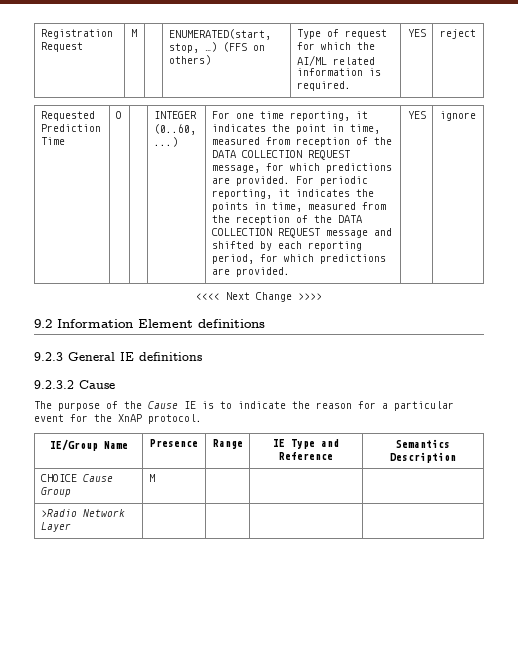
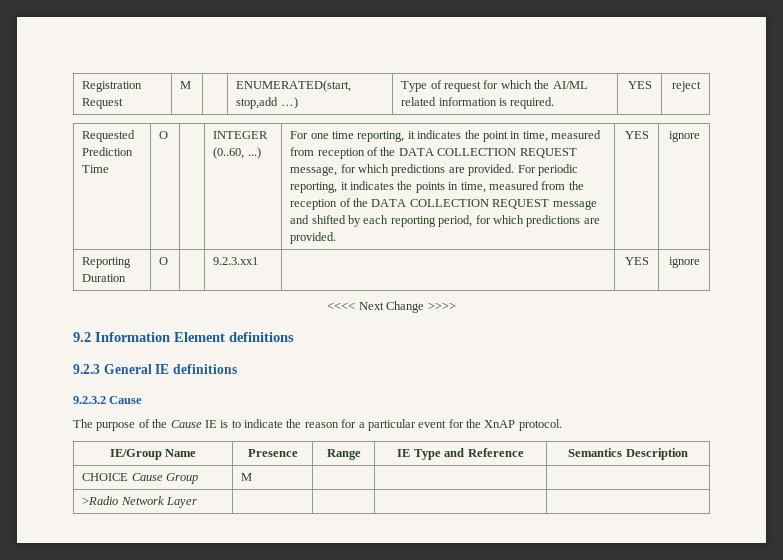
- Registration Request | M | | ENUMERATED(start, stop, …) (FFS on others) | Type of request for which the AI/ML related information is required. | YES | reject
+ Registration Request | M | | ENUMERATED(start, stop,add …) | Type of request for which the AI/ML related information is required. | YES | reject
+ Reporting Duration | O | | 9.2.3.xx1 | | YES | ignore

